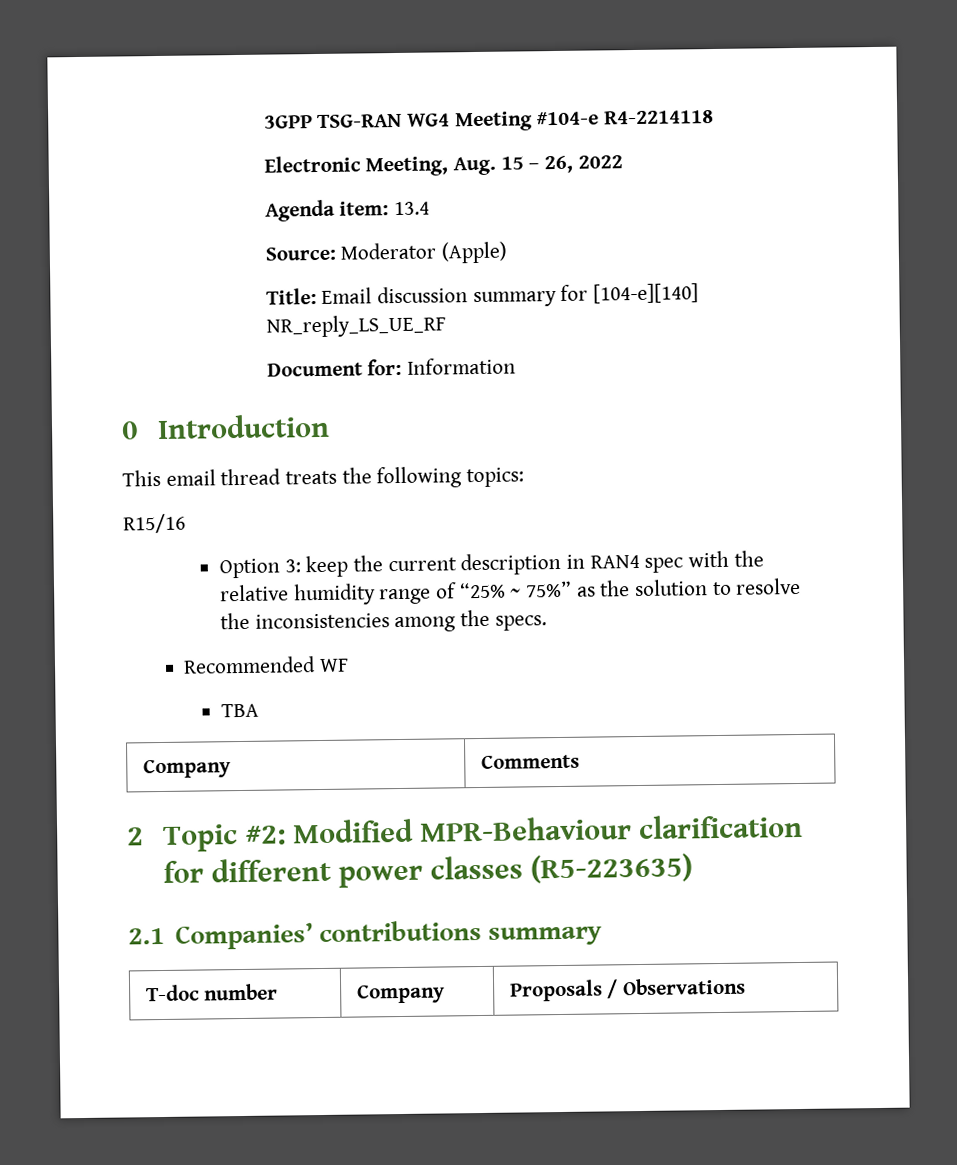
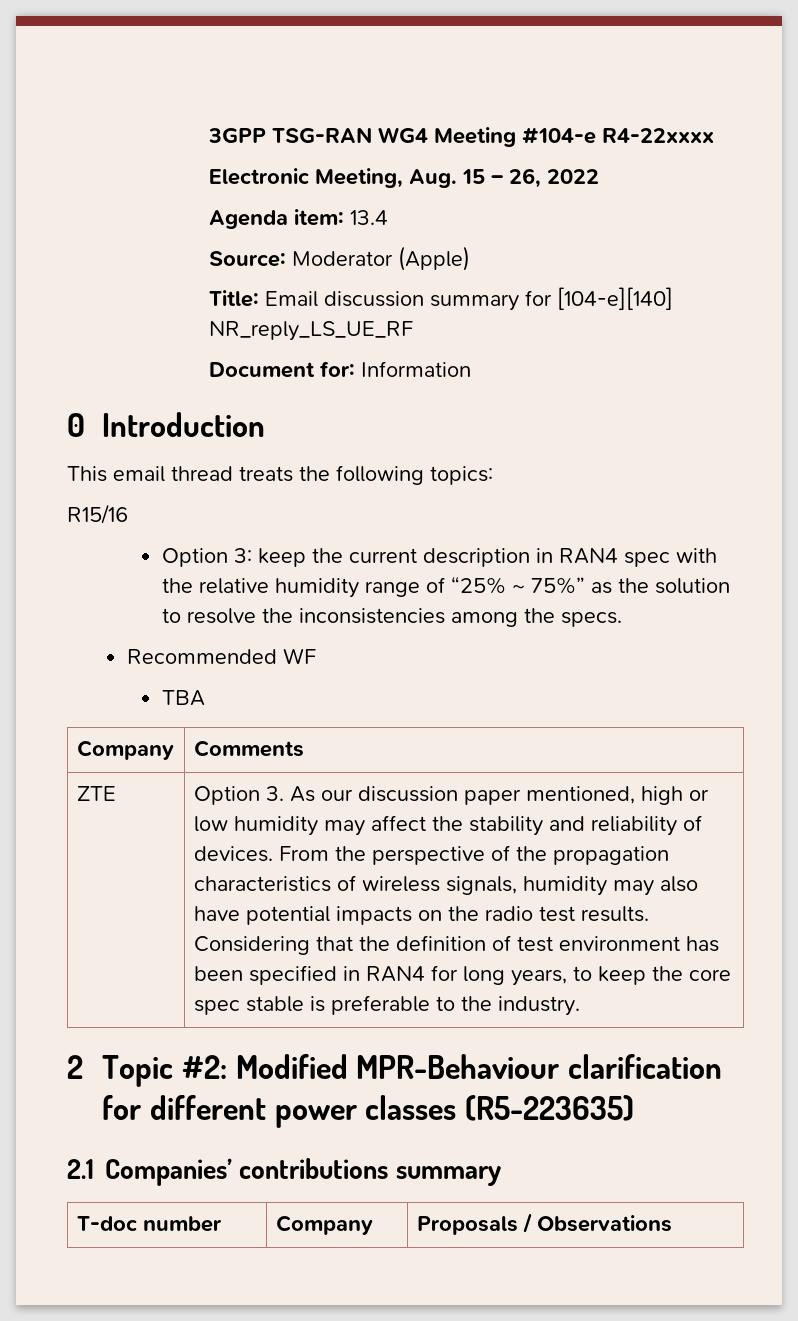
- 3GPP TSG-RAN WG4 Meeting #104-e R4-2214118
+ 3GPP TSG-RAN WG4 Meeting #104-e R4-22xxxx
+ ZTE | Option 3. As our discussion paper mentioned, high or low humidity may affect the stability and reliability of devices. From the perspective of the propagation characteristics of wireless signals, humidity may also have potential impacts on the radio test results. Considering that the definition of test environment has been specified in RAN4 for long years, to keep the core spec stable is preferable to the industry.

